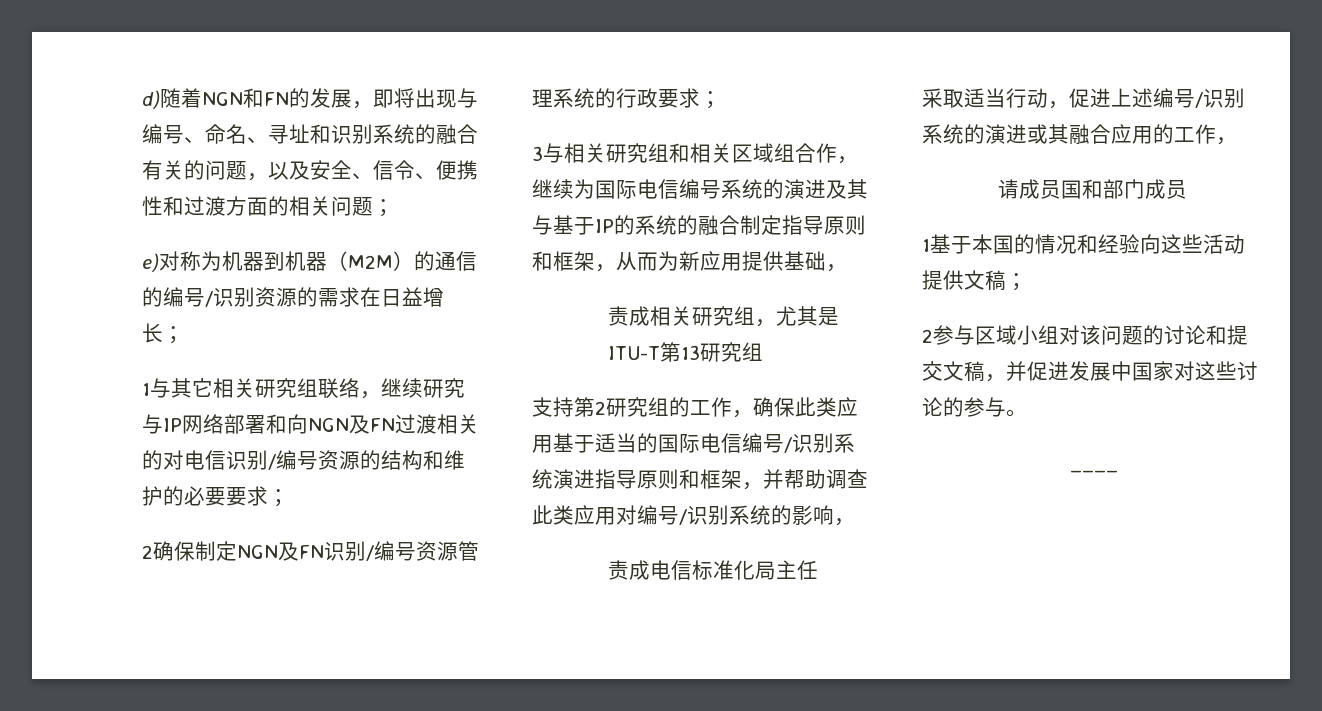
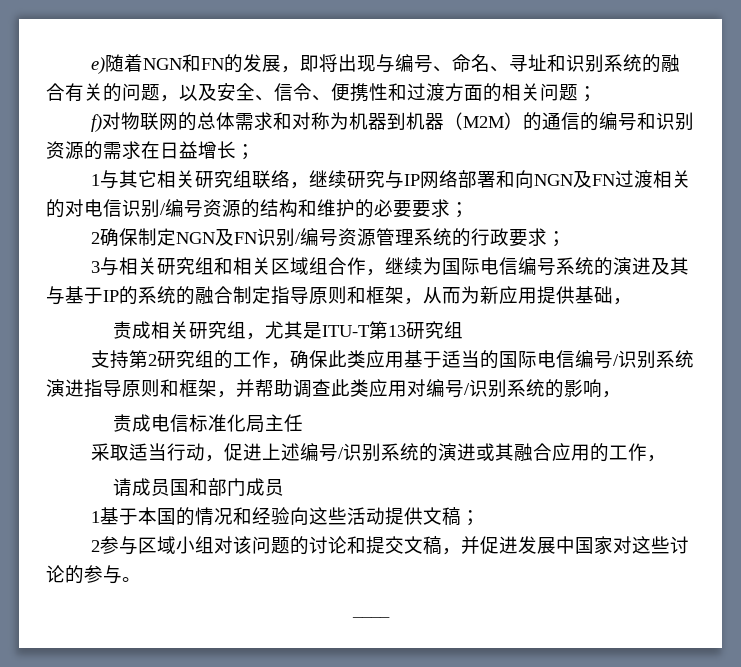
- d)随着NGN和FN的发展，即将出现与编号、命名、寻址和识别系统的融合有关的问题，以及安全、信令、便携性和过渡方面的相关问题；
+ e)随着NGN和FN的发展，即将出现与编号、命名、寻址和识别系统的融合有关的问题，以及安全、信令、便携性和过渡方面的相关问题；
- e)对称为机器到机器（M2M）的通信的编号/识别资源的需求在日益增长；
+ f)对物联网的总体需求和对称为机器到机器（M2M）的通信的编号和识别资源的需求在日益增长；

